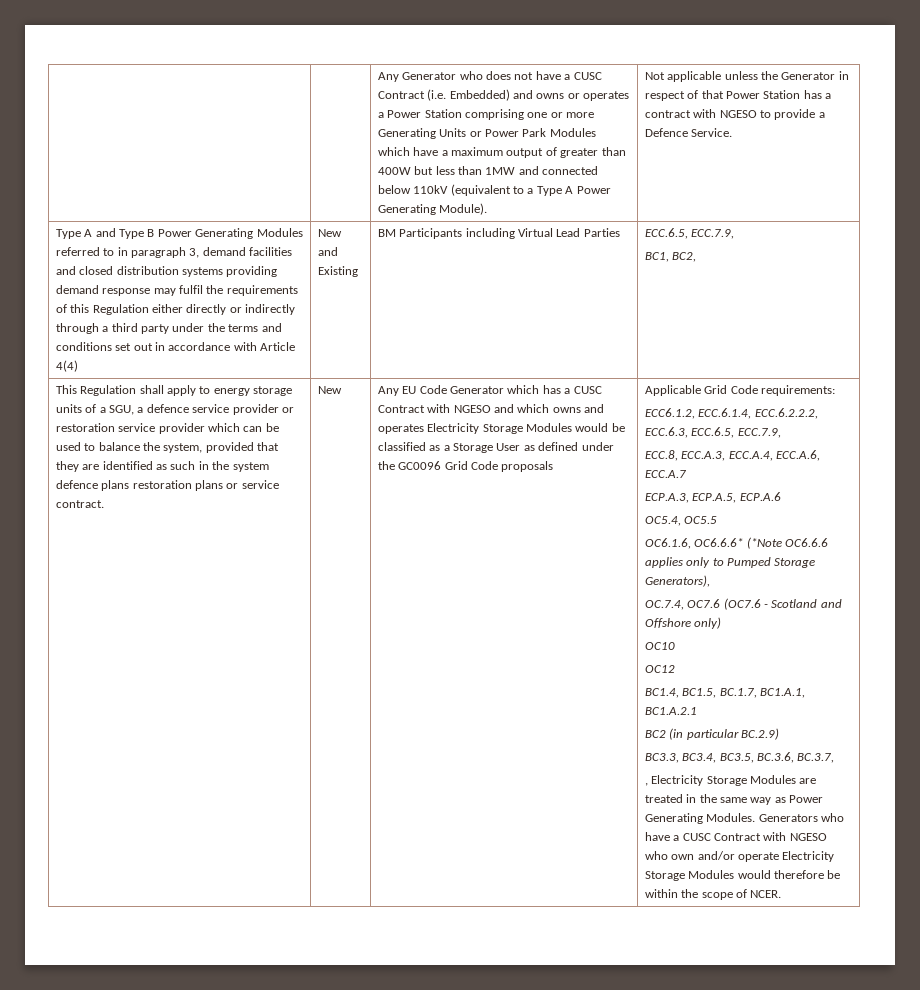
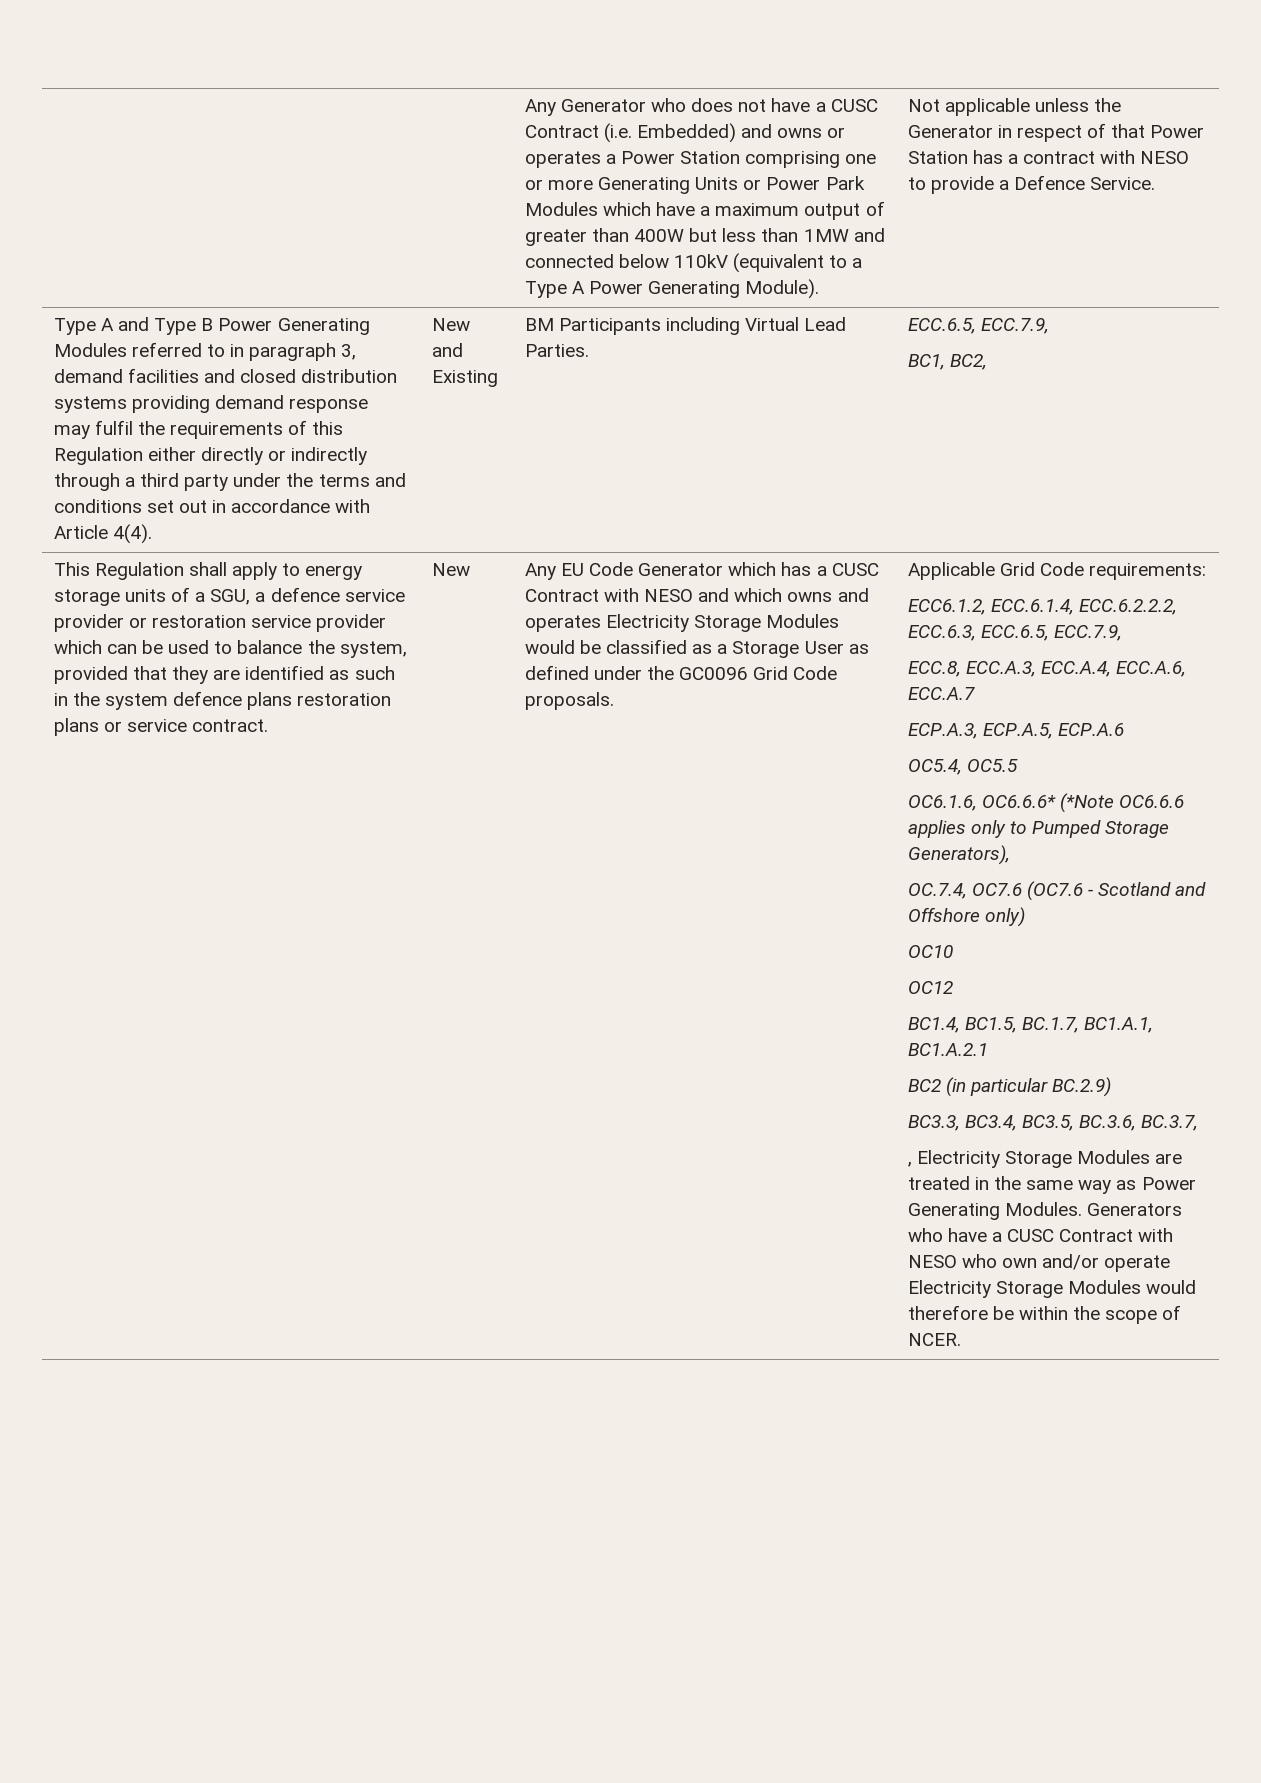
- Not applicable unless the Generator in respect of that Power Station has a contract with NGESO to provide a Defence Service.
+ Not applicable unless the Generator in respect of that Power Station has a contract with NESO to provide a Defence Service.
- Type A and Type B Power Generating Modules referred to in paragraph 3, demand facilities and closed distribution systems providing demand response may fulfil the requirements of this Regulation either directly or indirectly through a third party under the terms and conditions set out in accordance with Article 4(4)
+ Type A and Type B Power Generating Modules referred to in paragraph 3, demand facilities and closed distribution systems providing demand response may fulfil the requirements of this Regulation either directly or indirectly through a third party under the terms and conditions set out in accordance with Article 4(4).
- BM Participants including Virtual Lead Parties
+ BM Participants including Virtual Lead Parties.
- Any EU Code Generator which has a CUSC Contract with NGESO and which owns and operates Electricity Storage Modules would be classified as a Storage User as defined under the GC0096 Grid Code proposals
+ Any EU Code Generator which has a CUSC Contract with NESO and which owns and operates Electricity Storage Modules would be classified as a Storage User as defined under the GC0096 Grid Code proposals.
- Generators who have a CUSC Contract with NGESO who own and/or operate Electricity Storage Modules would therefore be within the scope of NCER.
+ Generators who have a CUSC Contract with NESO who own and/or operate Electricity Storage Modules would therefore be within the scope of NCER.

